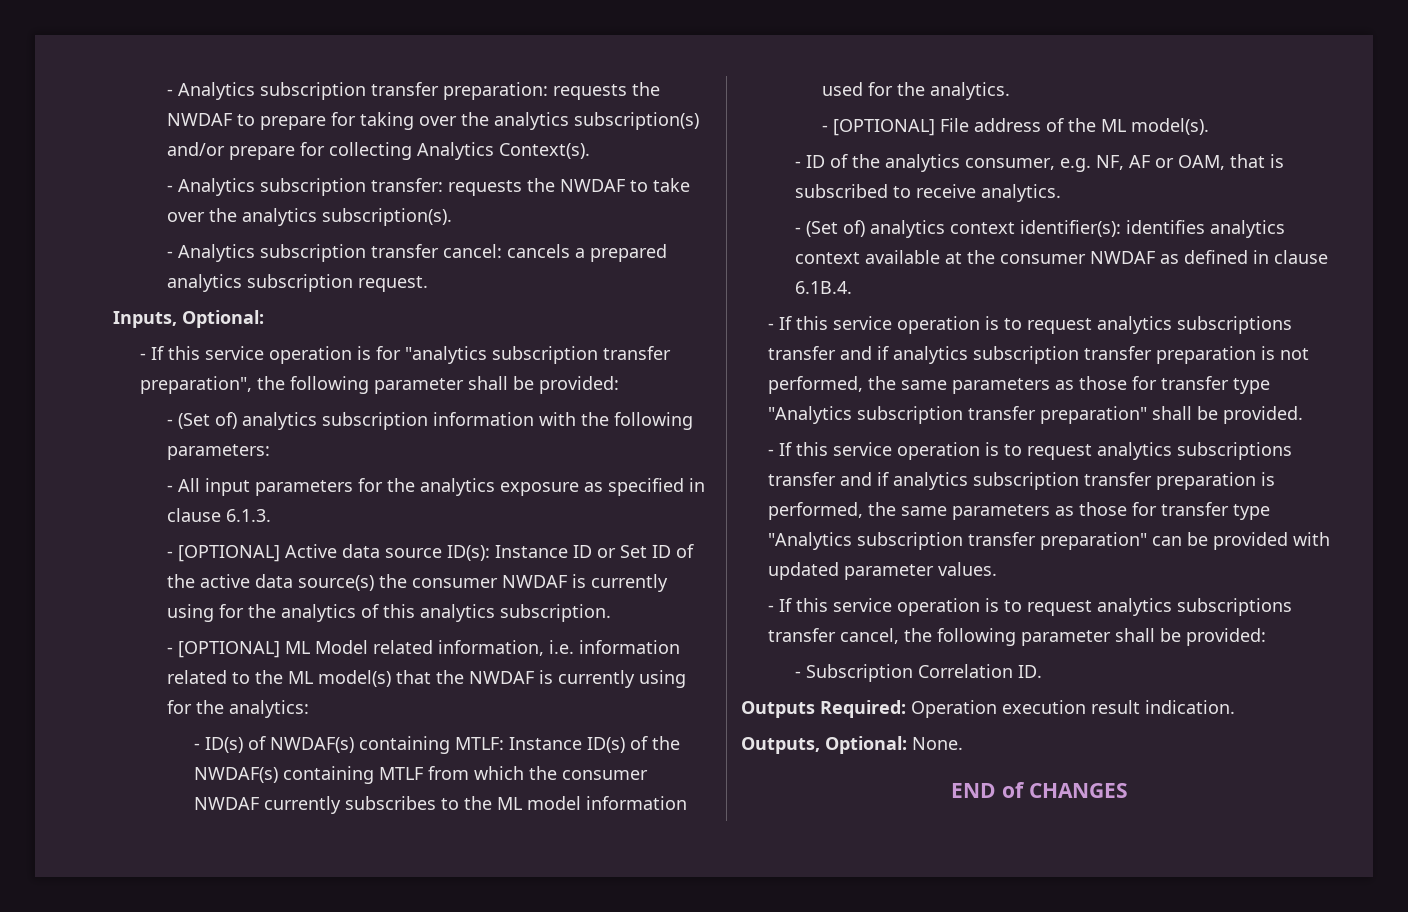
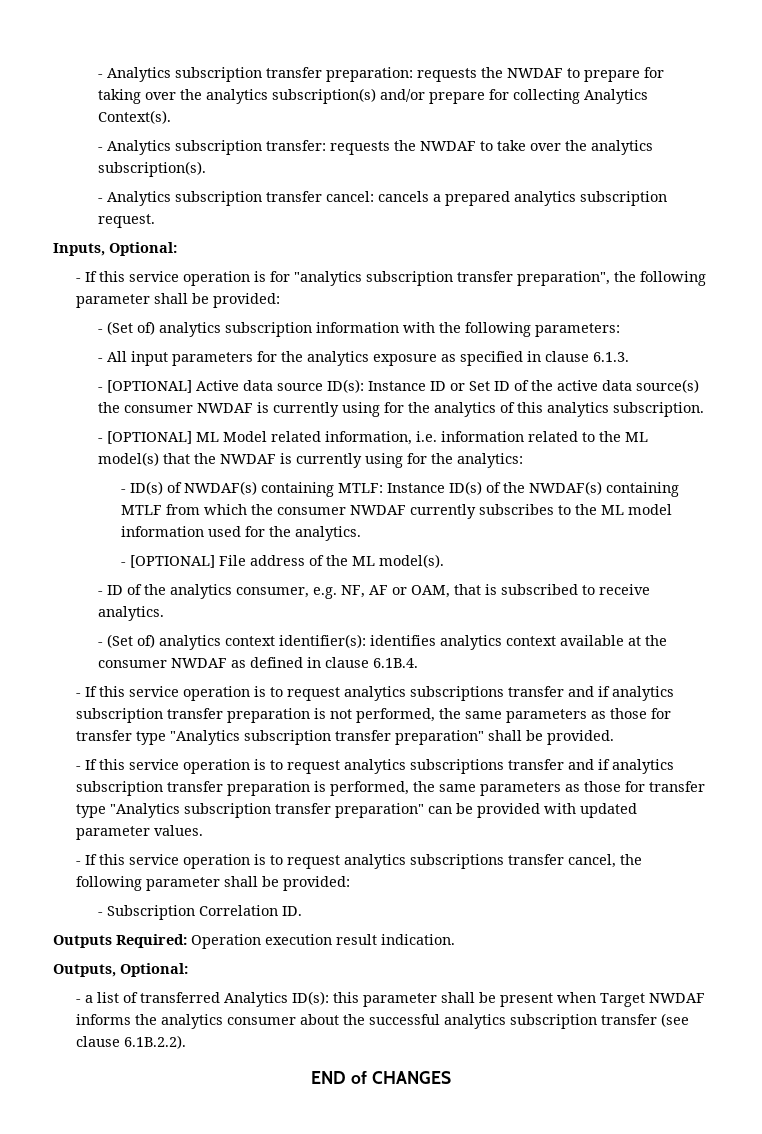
- Outputs, Optional: None.
+ Outputs, Optional:
+ - a list of transferred Analytics ID(s): this parameter shall be present when Target NWDAF informs the analytics consumer about the successful analytics subscription transfer (see clause 6.1B.2.2).

